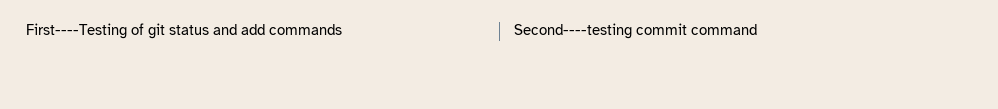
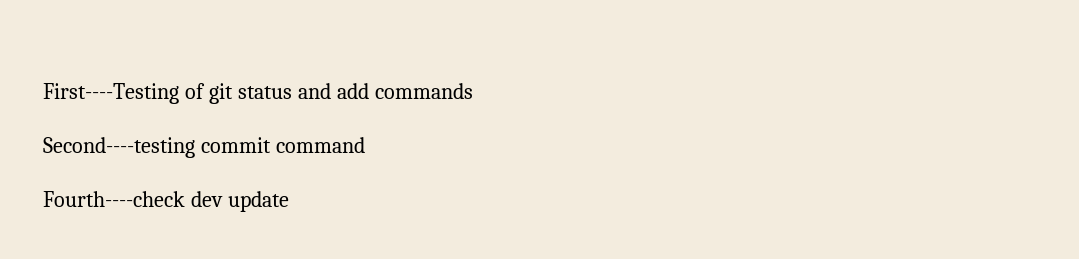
+ Fourth----check dev update

